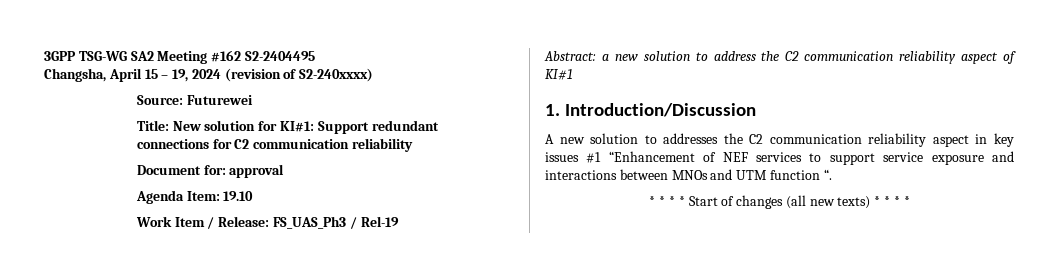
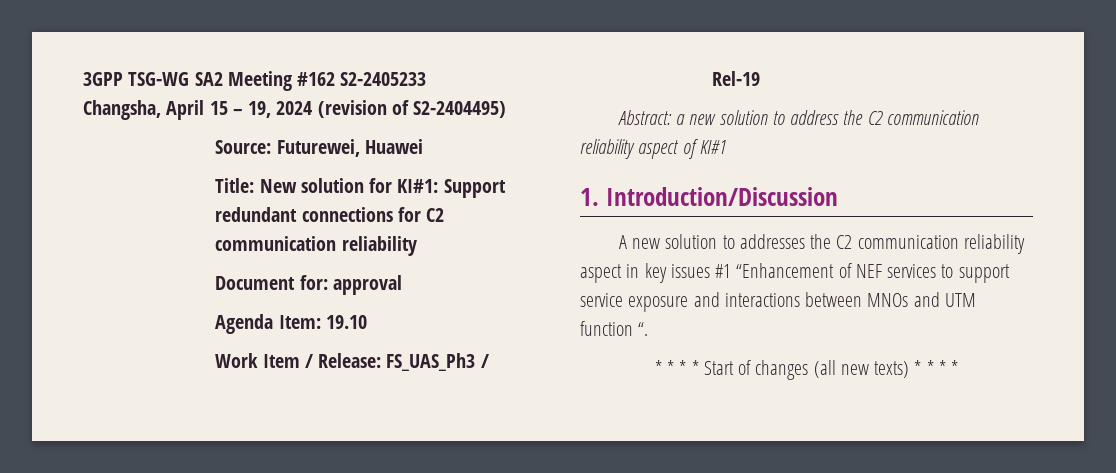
- 3GPP TSG-WG SA2 Meeting #162 S2-2404495
+ 3GPP TSG-WG SA2 Meeting #162 S2-2405233
- Changsha, April 15 – 19, 2024 (revision of S2-240xxxx)
+ Changsha, April 15 – 19, 2024 (revision of S2-2404495)
- Source: Futurewei
+ Source: Futurewei, Huawei

